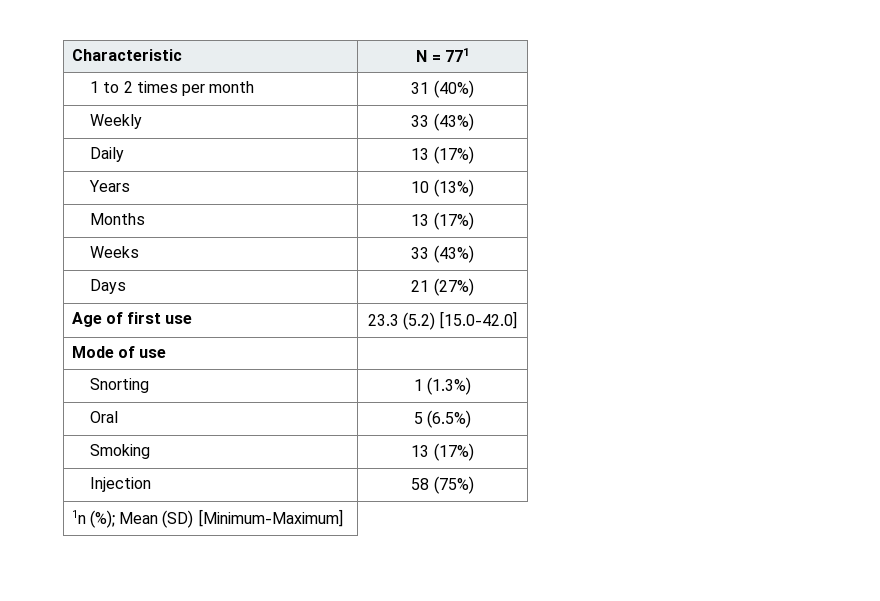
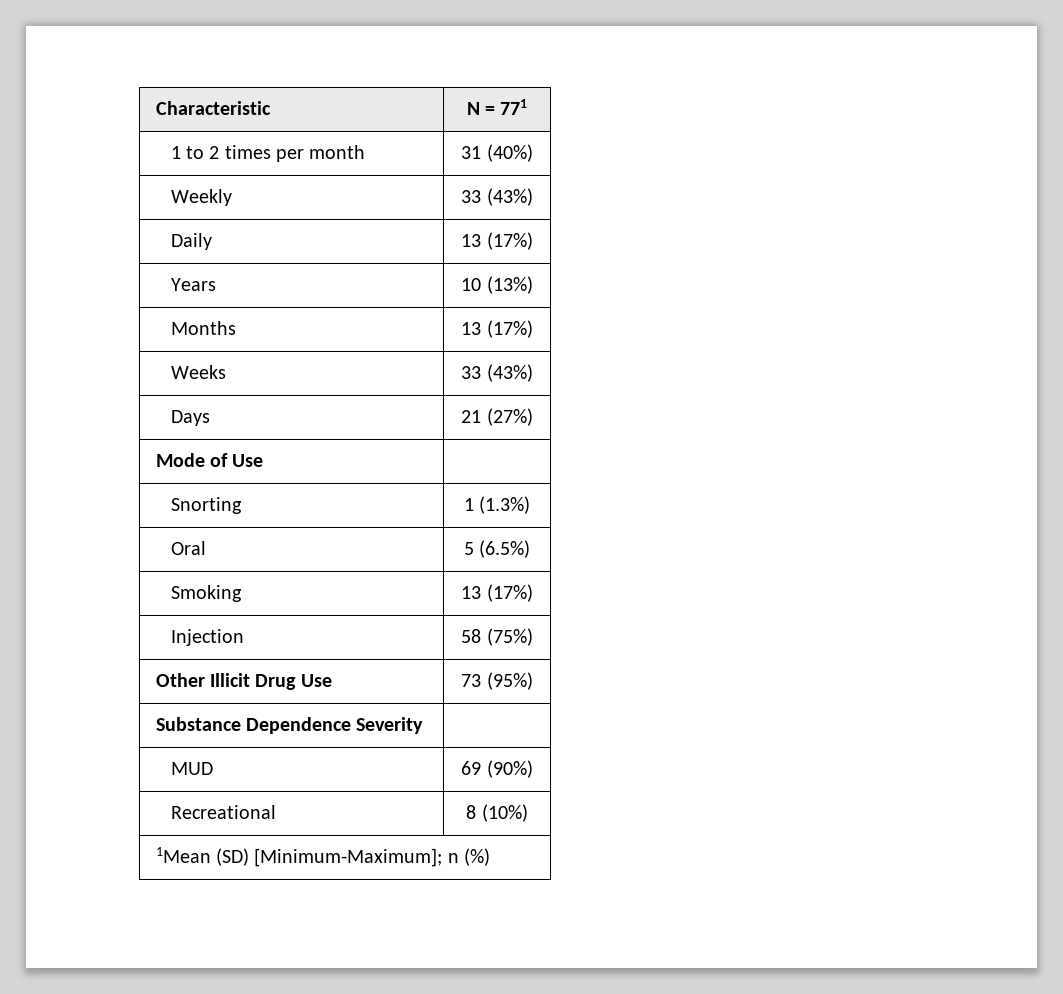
- Age of first use | 23.3 (5.2) [15.0-42.0]
- Mode of use |
+ Mode of Use |
- 1n (%); Mean (SD) [Minimum-Maximum]
+ Other Illicit Drug Use | 73 (95%)
+ Substance Dependence Severity |
+ MUD | 69 (90%)
+ Recreational | 8 (10%)
+ 1Mean (SD) [Minimum-Maximum]; n (%)

